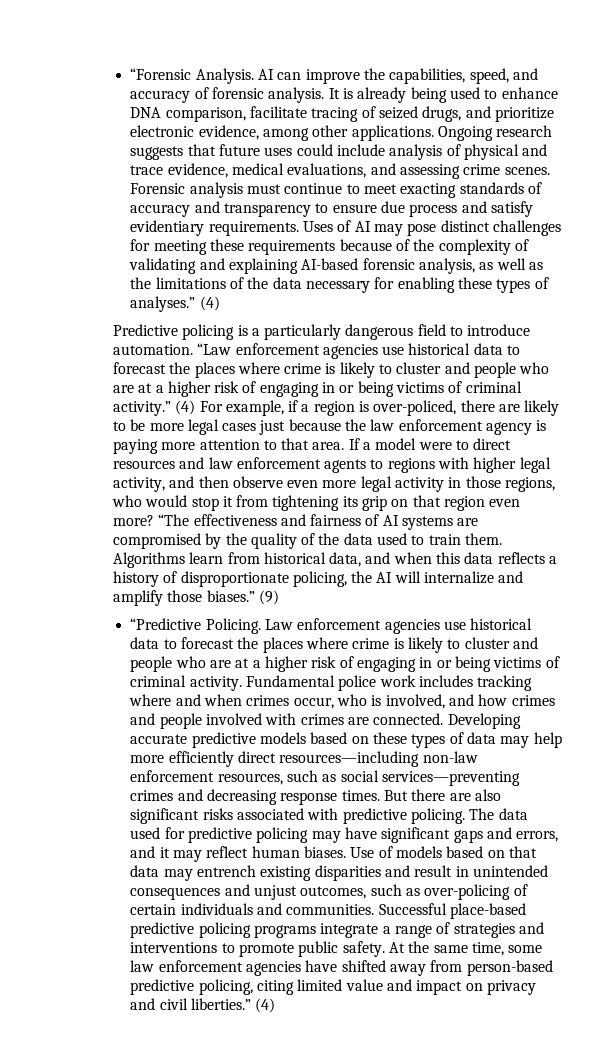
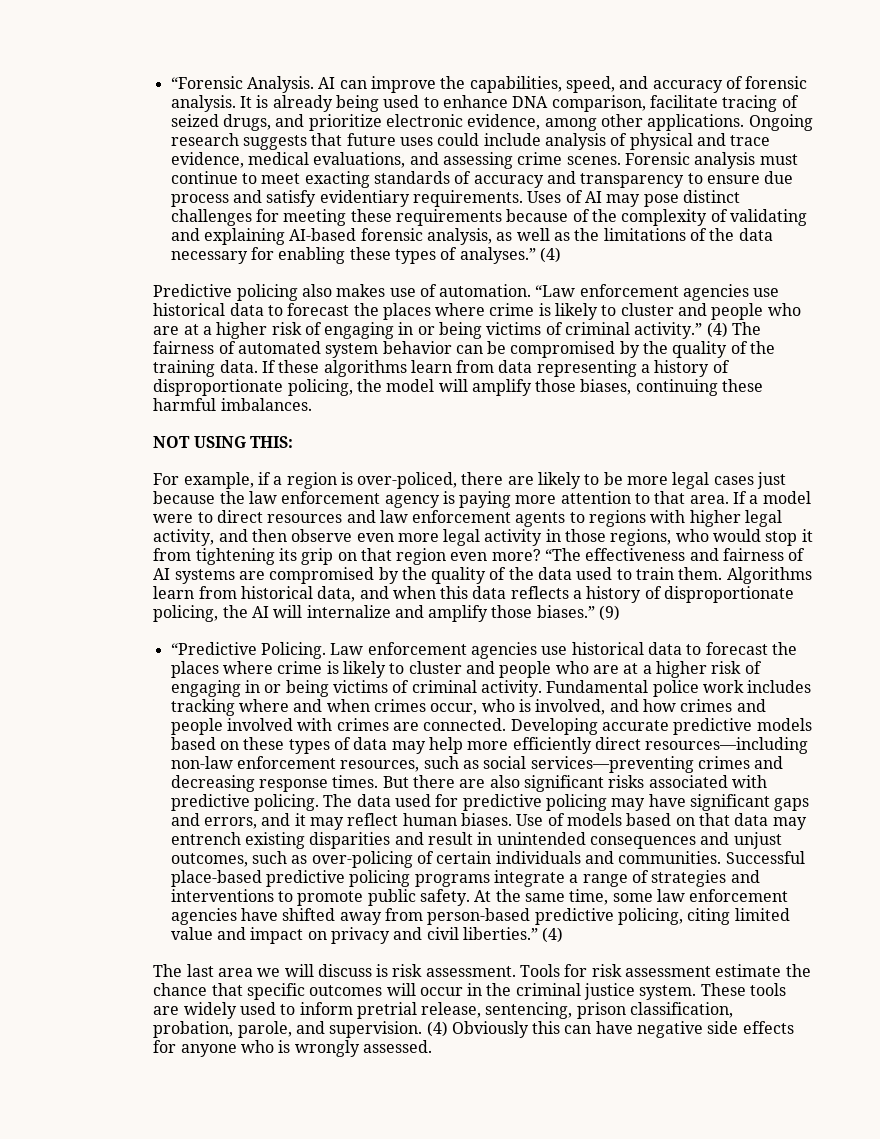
- Predictive policing is a particularly dangerous field to introduce automation.
+ Predictive policing also makes use of automation.
- (4) For example, if a region is over-policed, there are likely to be more legal cases just because the law enforcement agency is paying more attention to that area.
+ (4) The fairness of automated system behavior can be compromised by the quality of the training data. If these algorithms learn from data representing a history of disproportionate policing, the model will amplify those biases, continuing these harmful imbalances.
+ NOT USING THIS:
+ For example, if a region is over-policed, there are likely to be more legal cases just because the law enforcement agency is paying more attention to that area.
+ The last area we will discuss is risk assessment. Tools for risk assessment estimate the chance that specific outcomes will occur in the criminal justice system. These tools are widely used to inform pretrial release, sentencing, prison classification, probation, parole, and supervision. (4) Obviously this can have negative side effects for anyone who is wrongly assessed.

